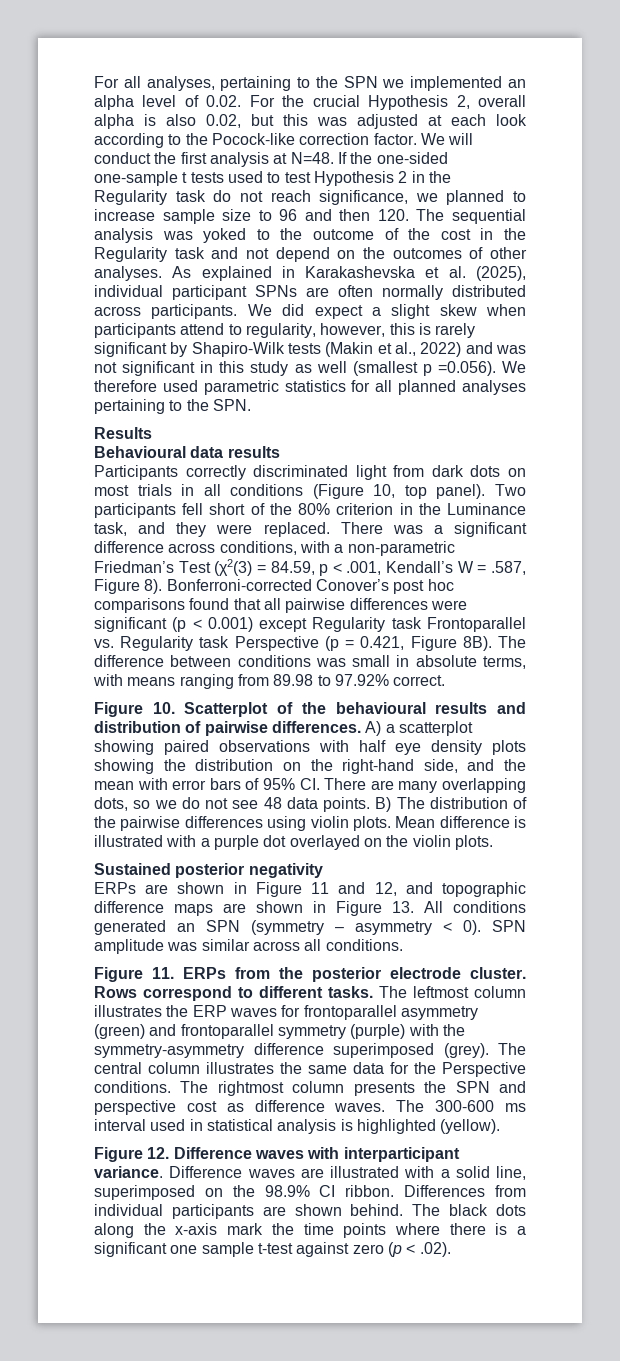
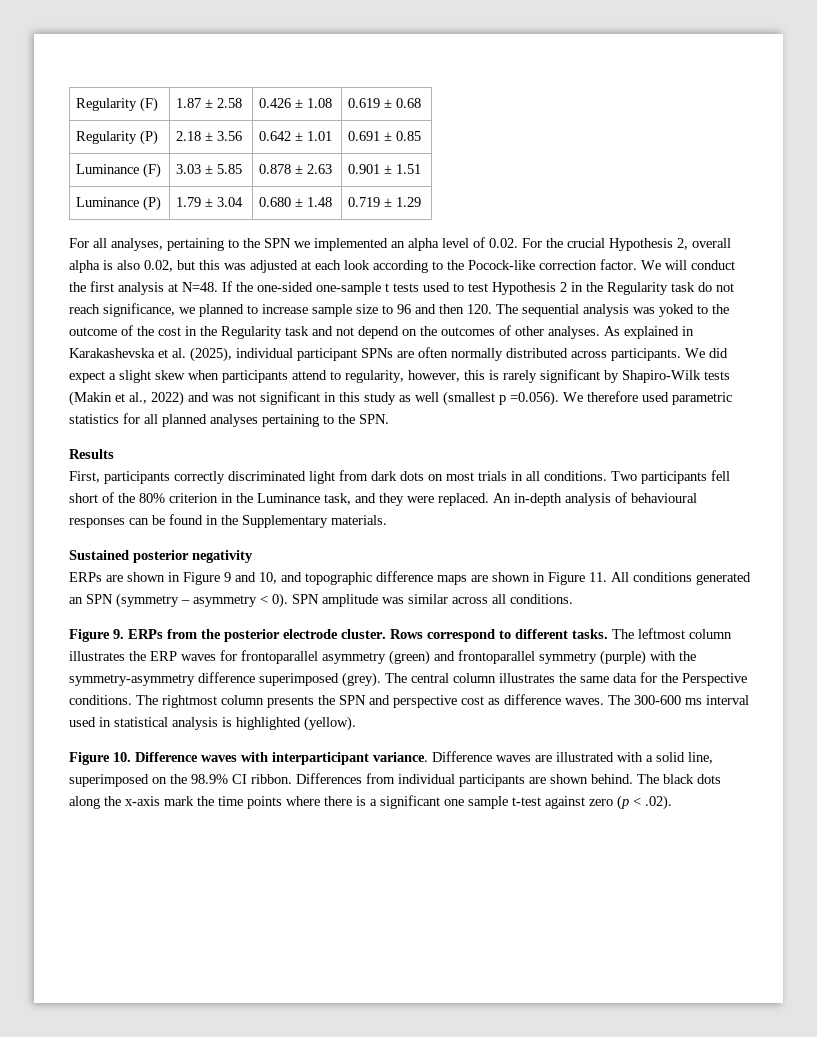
+ Regularity (F) | 1.87 ± 2.58 | 0.426 ± 1.08 | 0.619 ± 0.68
+ Regularity (P) | 2.18 ± 3.56 | 0.642 ± 1.01 | 0.691 ± 0.85
+ Luminance (F) | 3.03 ± 5.85 | 0.878 ± 2.63 | 0.901 ± 1.51
+ Luminance (P) | 1.79 ± 3.04 | 0.680 ± 1.48 | 0.719 ± 1.29
- Behavioural data results
- Participants correctly discriminated light from dark dots on most trials in all conditions (Figure 10, top panel).
+ First, participants correctly discriminated light from dark dots on most trials in all conditions.
- There was a significant difference across conditions, with a non-parametric Friedman’s Test (χ2(3) = 84.59, p < .001, Kendall’s W = .587, Figure 8). Bonferroni-corrected Conover’s post hoc comparisons found that all pairwise differences were significant (p < 0.001) except Regularity task Frontoparallel vs. Regularity task Perspective (p = 0.421, Figure 8B). The difference between conditions was small in absolute terms, with means ranging from 89.98 to 97.92% correct.
- Figure 10. Scatterplot of the behavioural results and distribution of pairwise differences. A) a scatterplot showing paired observations with half eye density plots showing the distribution on the right-hand side, and the mean with error bars of 95% CI. There are many overlapping dots, so we do not see 48 data points. B) The distribution of the pairwise differences using violin plots. Mean difference is illustrated with a purple dot overlayed on the violin plots.
+ An in-depth analysis of behavioural responses can be found in the Supplementary materials.
- ERPs are shown in Figure 11 and 12, and topographic difference maps are shown in Figure 13. All conditions generated an SPN (symmetry – asymmetry < 0).
+ ERPs are shown in Figure 9 and 10, and topographic difference maps are shown in Figure 11. All conditions generated an SPN (symmetry – asymmetry < 0).
- Figure 11. ERPs from the posterior electrode cluster.
+ Figure 9. ERPs from the posterior electrode cluster.
- Figure 12. Difference waves with interparticipant variance.
+ Figure 10. Difference waves with interparticipant variance.

